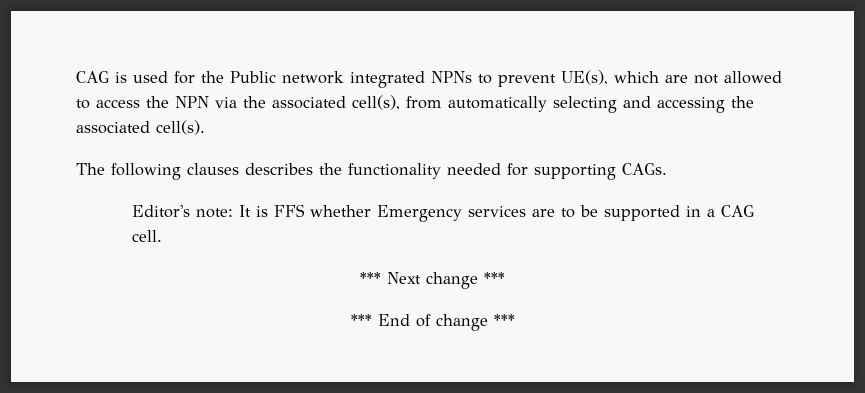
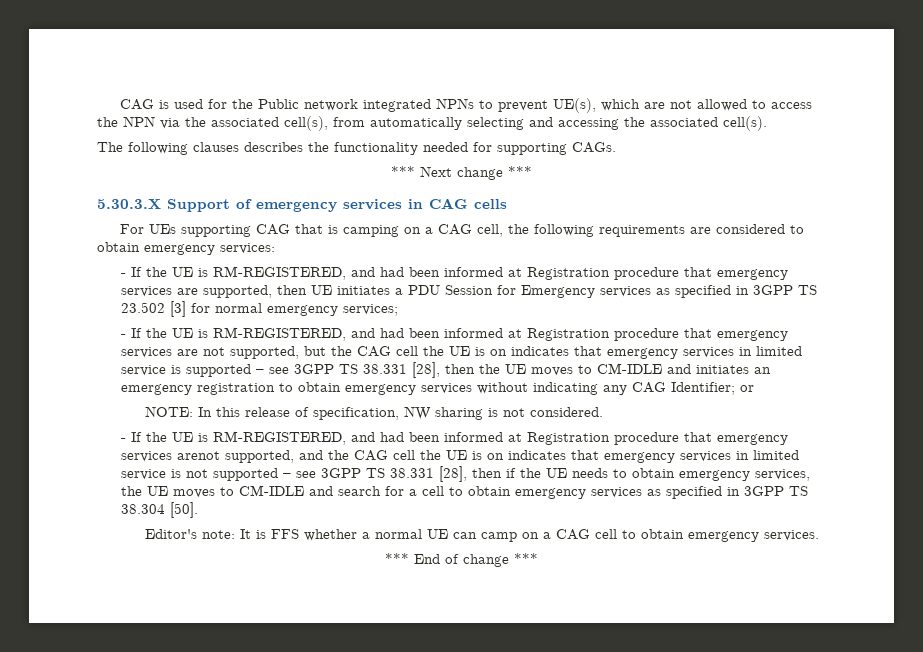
+ *** Next change ***
+ 5.30.3.X Support of emergency services in CAG cells
+ For UEs supporting CAG that is camping on a CAG cell, the following requirements are considered to obtain emergency services:
+ - If the UE is RM-REGISTERED, and had been informed at Registration procedure that emergency services are supported, then UE initiates a PDU Session for Emergency services as specified in 3GPP TS 23.502 [3] for normal emergency services;
+ - If the UE is RM-REGISTERED, and had been informed at Registration procedure that emergency services are not supported, but the CAG cell the UE is on indicates that emergency services in limited service is supported – see 3GPP TS 38.331 [28], then the UE moves to CM-IDLE and initiates an emergency registration to obtain emergency services without indicating any CAG Identifier; or
+ NOTE: In this release of specification, NW sharing is not considered.
+ - If the UE is RM-REGISTERED, and had been informed at Registration procedure that emergency services arenot supported, and the CAG cell the UE is on indicates that emergency services in limited service is not supported – see 3GPP TS 38.331 [28], then if the UE needs to obtain emergency services, the UE moves to CM-IDLE and search for a cell to obtain emergency services as specified in 3GPP TS 38.304 [50].
- Editor's note: It is FFS whether Emergency services are to be supported in a CAG cell.
- *** Next change ***
+ Editor's note: It is FFS whether a normal UE can camp on a CAG cell to obtain emergency services.

